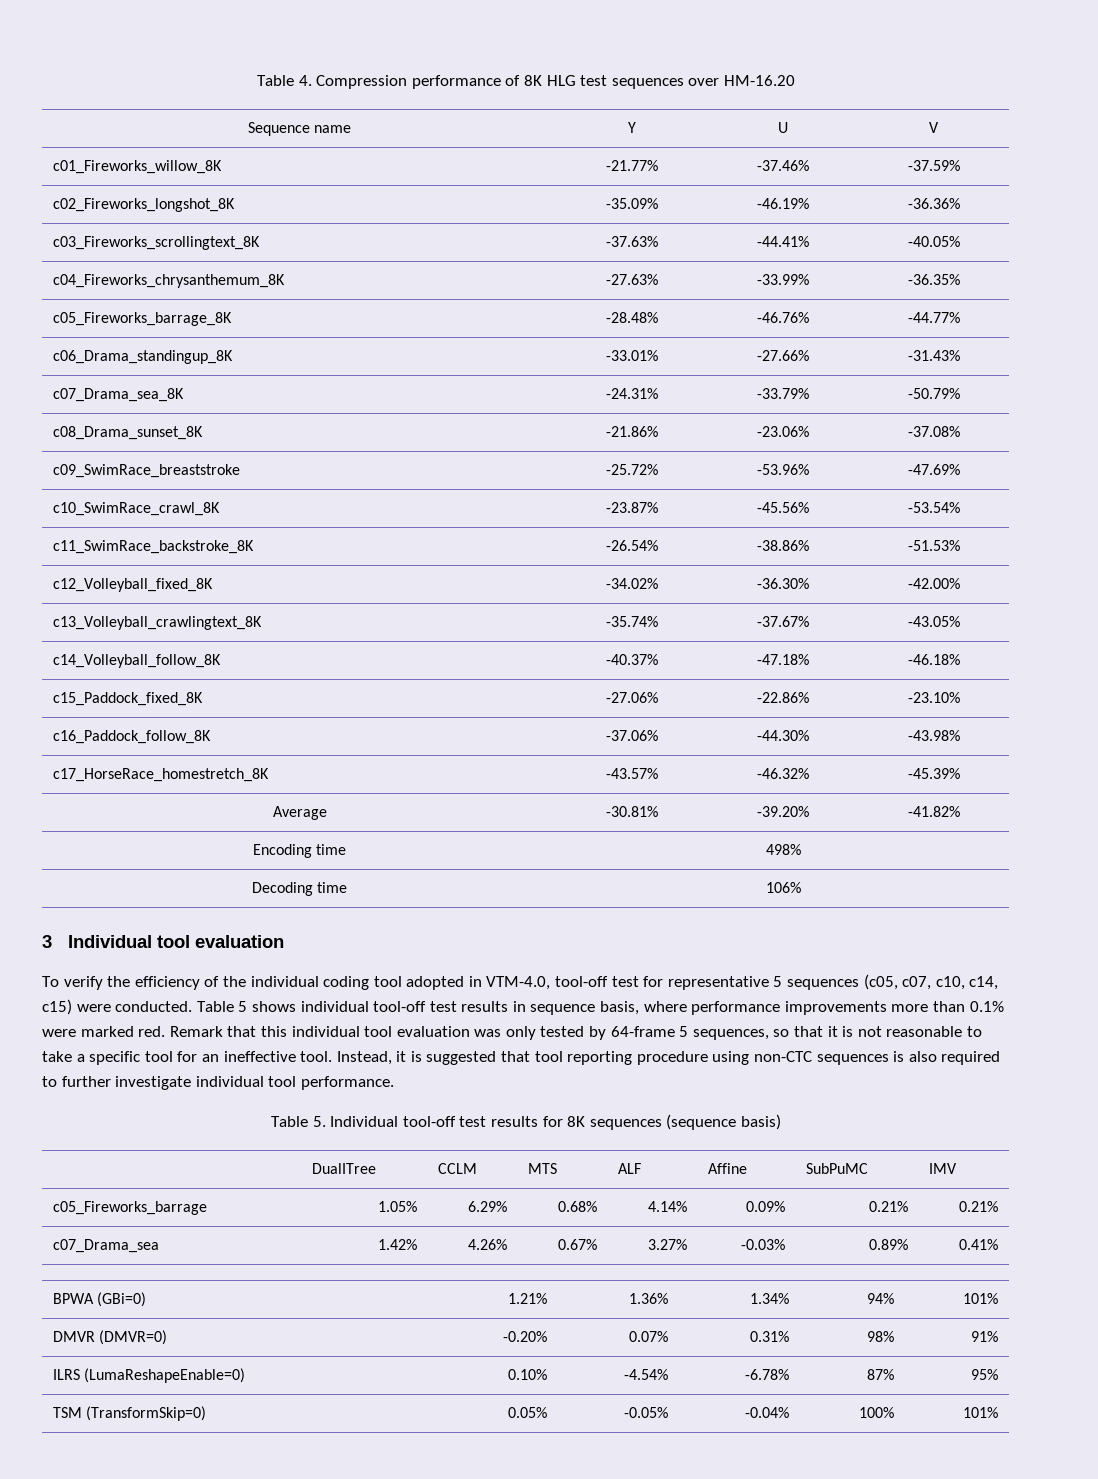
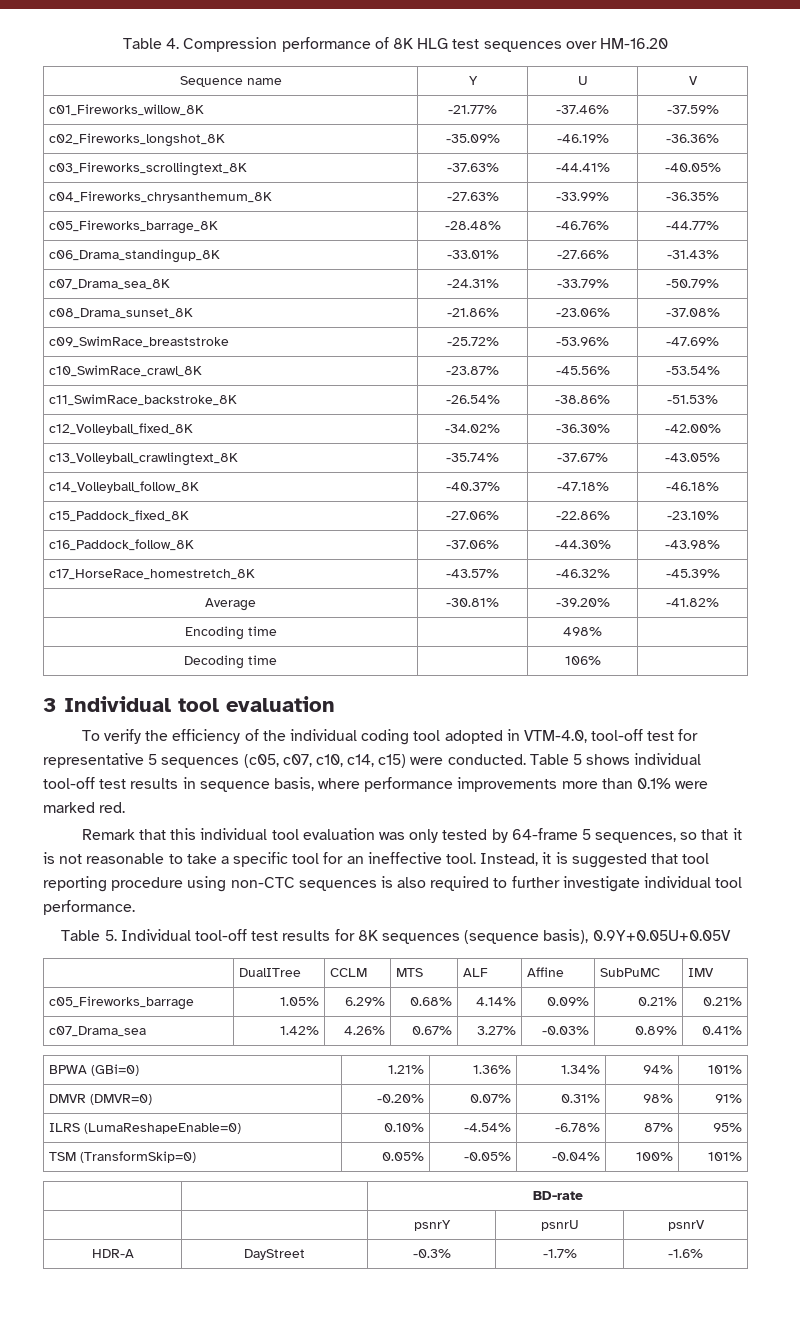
- Table 5 shows individual tool-off test results in sequence basis, where performance improvements more than 0.1% were marked red. Remark that this individual tool evaluation was only tested by 64-frame 5 sequences, so that it is not reasonable to take a specific tool for an ineffective tool.
+ Table 5 shows individual tool-off test results in sequence basis, where performance improvements more than 0.1% were marked red.
+ Remark that this individual tool evaluation was only tested by 64-frame 5 sequences, so that it is not reasonable to take a specific tool for an ineffective tool.
- Table 5. Individual tool-off test results for 8K sequences (sequence basis)
+ Table 5. Individual tool-off test results for 8K sequences (sequence basis), 0.9Y+0.05U+0.05V
+ | | BD-rate
+ | | psnrY | psnrU | psnrV
+ HDR-A | DayStreet | -0.3% | -1.7% | -1.6%

